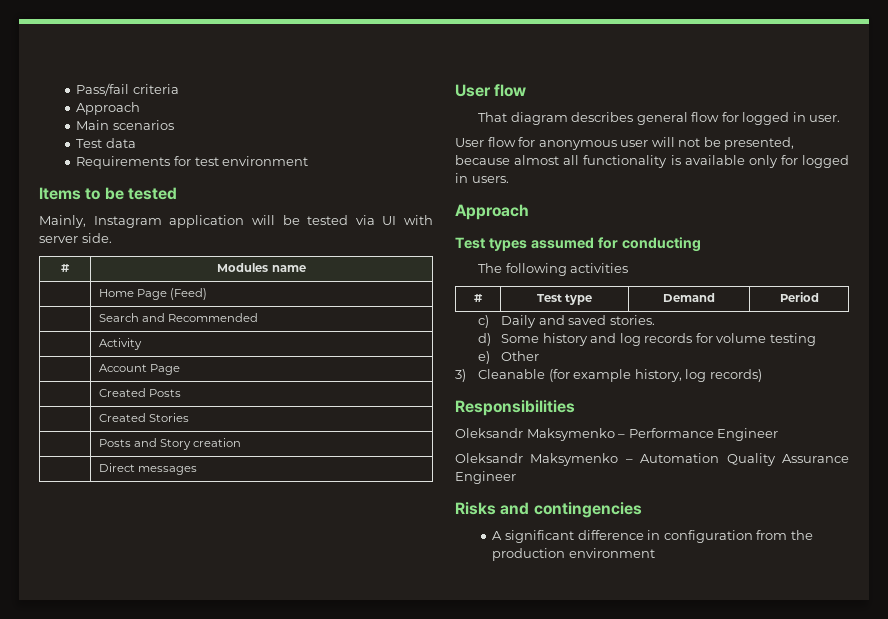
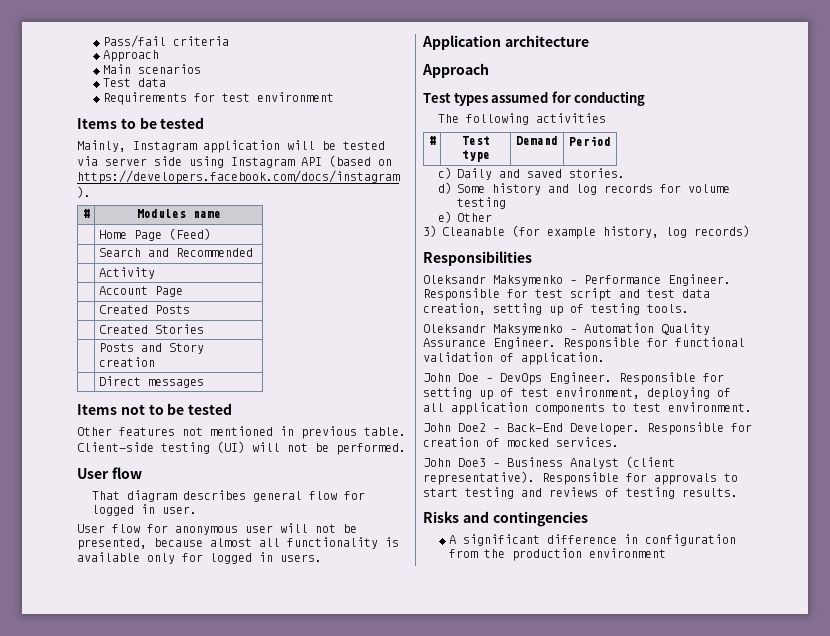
- Mainly, Instagram application will be tested via UI with server side.
+ Mainly, Instagram application will be tested via server side using Instagram API (based on https://developers.facebook.com/docs/instagram ).
+ Items not to be tested
+ Other features not mentioned in previous table. Client-side testing (UI) will not be performed.
+ Application architecture
- Oleksandr Maksymenko – Performance Engineer
+ Oleksandr Maksymenko – Performance Engineer. Responsible for test script and test data creation, setting up of testing tools.
- Oleksandr Maksymenko – Automation Quality Assurance Engineer
+ Oleksandr Maksymenko – Automation Quality Assurance Engineer. Responsible for functional validation of application.
+ John Doe – DevOps Engineer. Responsible for setting up of test environment, deploying of all application components to test environment.
+ John Doe2 – Back-End Developer. Responsible for creation of mocked services.
+ John Doe3 – Business Analyst (client representative). Responsible for approvals to start testing and reviews of testing results.

